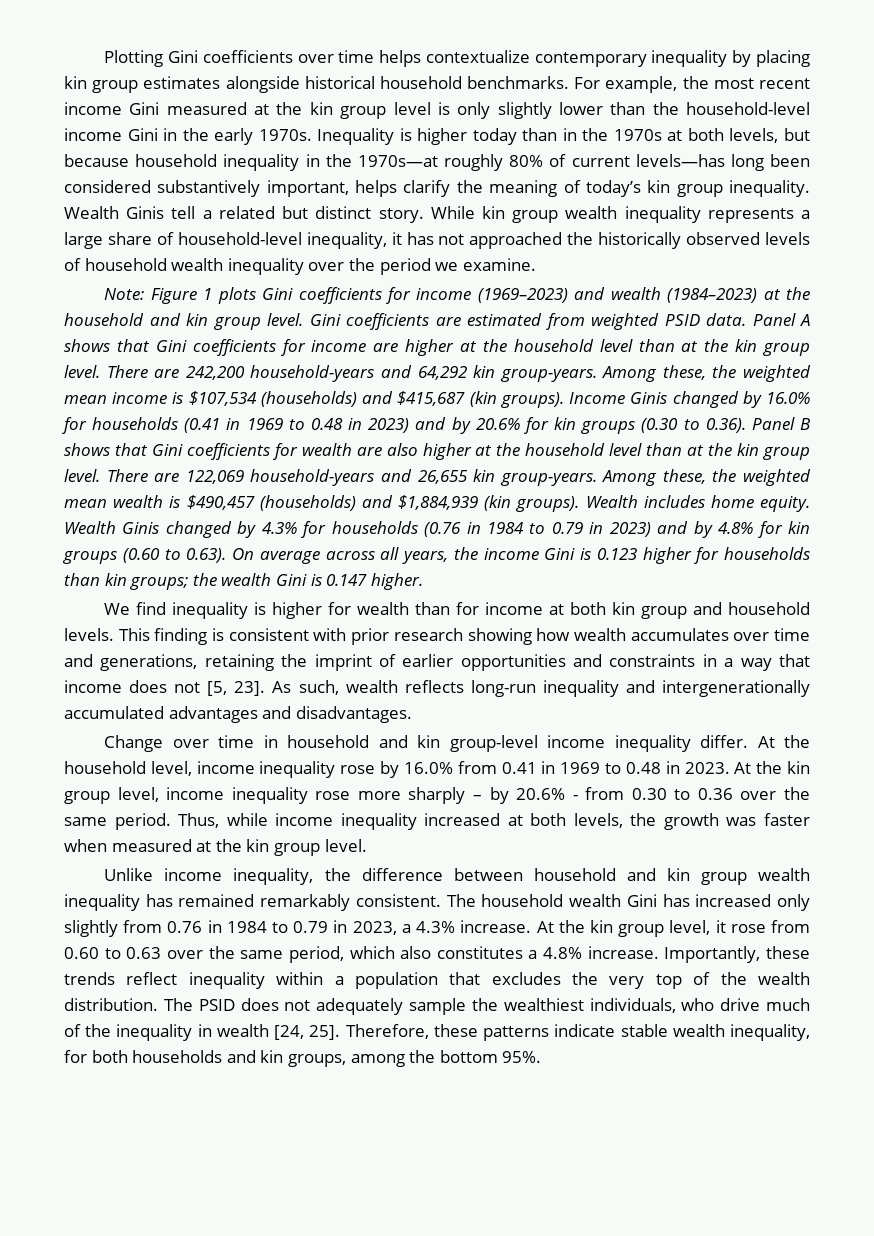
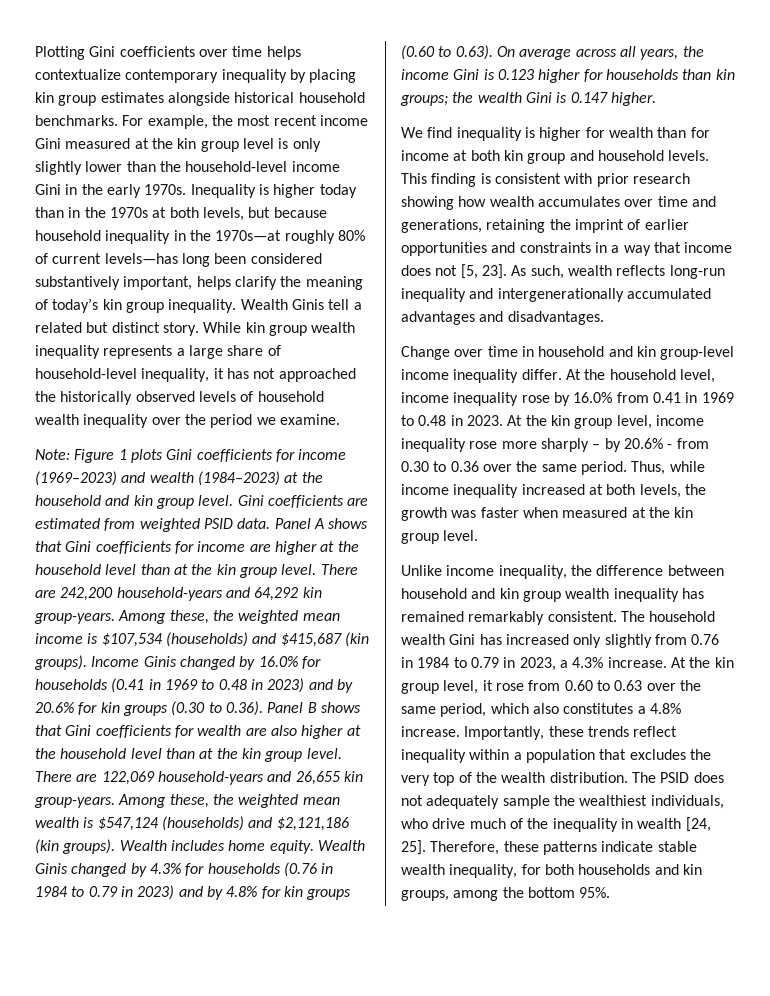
- Among these, the weighted mean wealth is $490,457 (households) and $1,884,939 (kin groups).
+ Among these, the weighted mean wealth is $547,124 (households) and $2,121,186 (kin groups).

